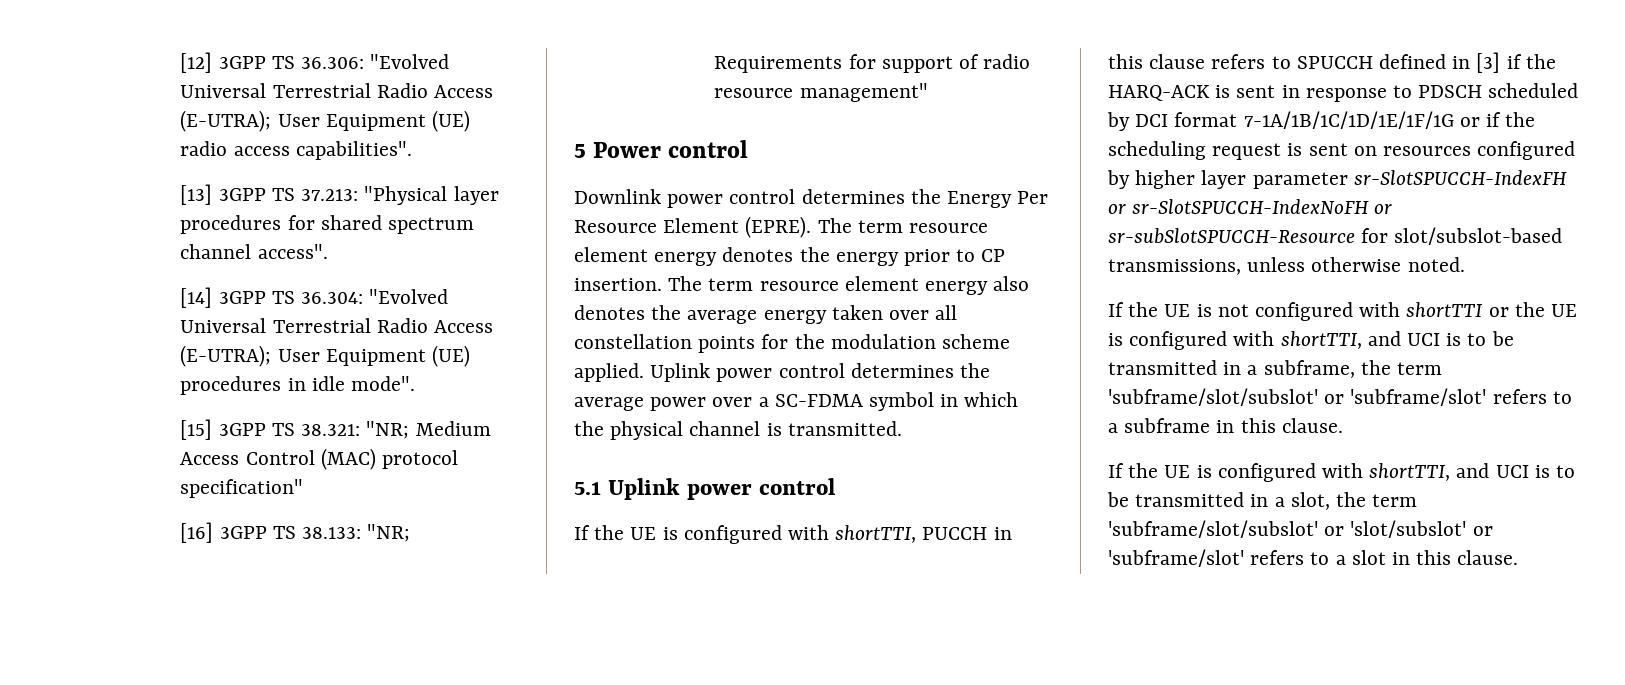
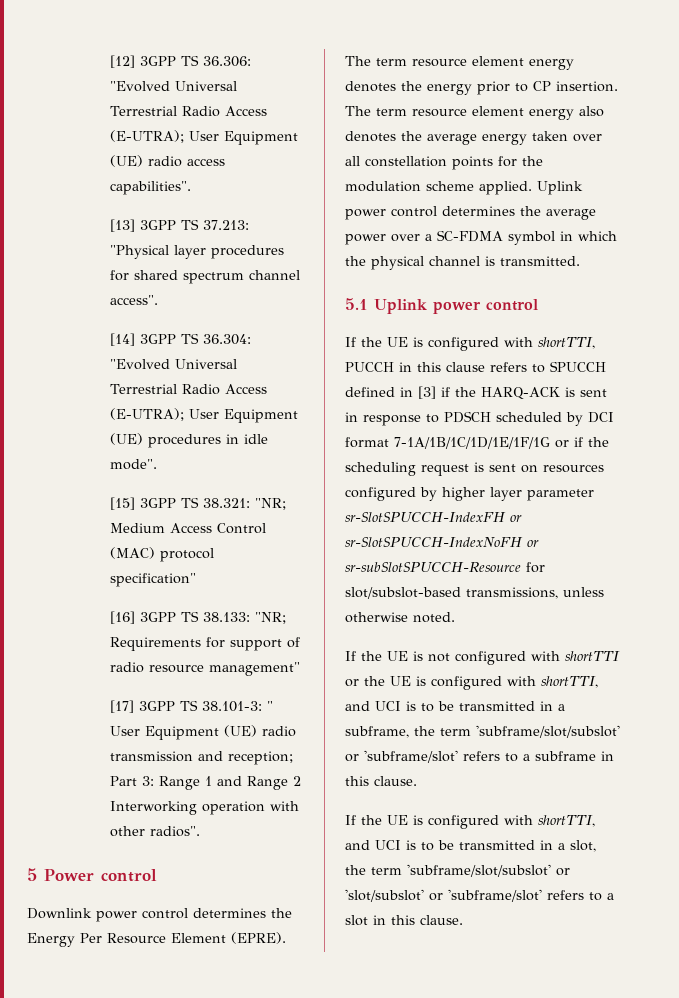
+ [17] 3GPP TS 38.101-3: " User Equipment (UE) radio transmission and reception; Part 3: Range 1 and Range 2 Interworking operation with other radios".

